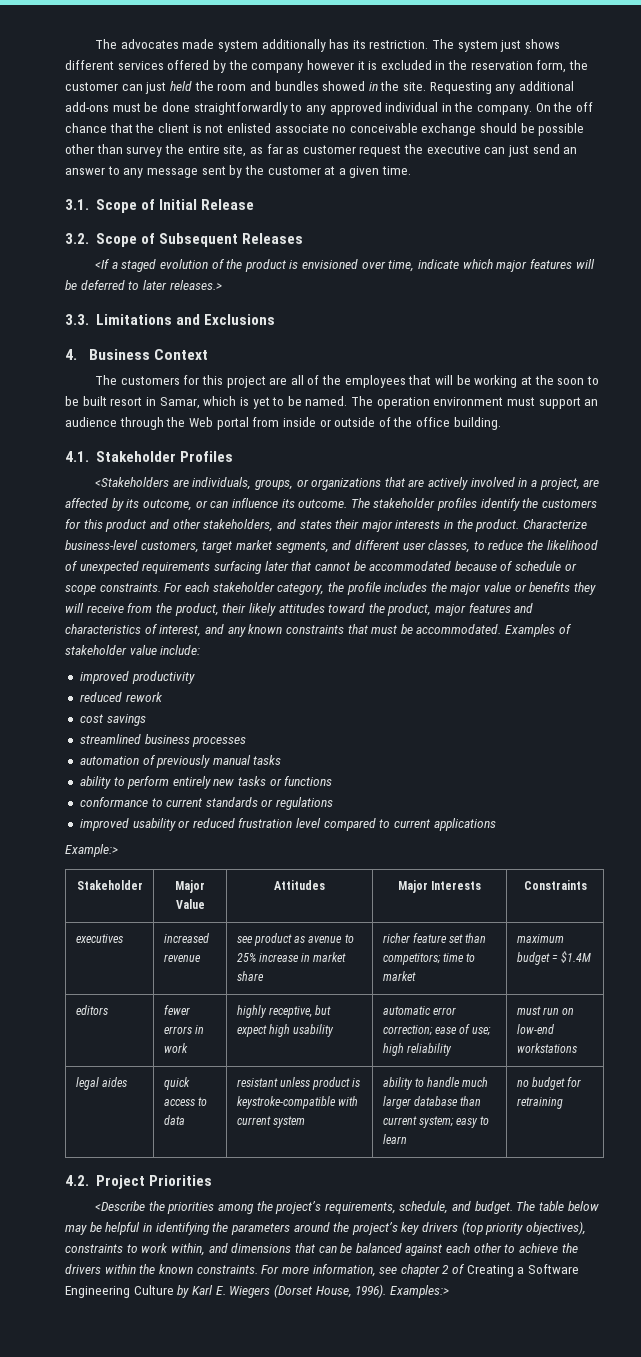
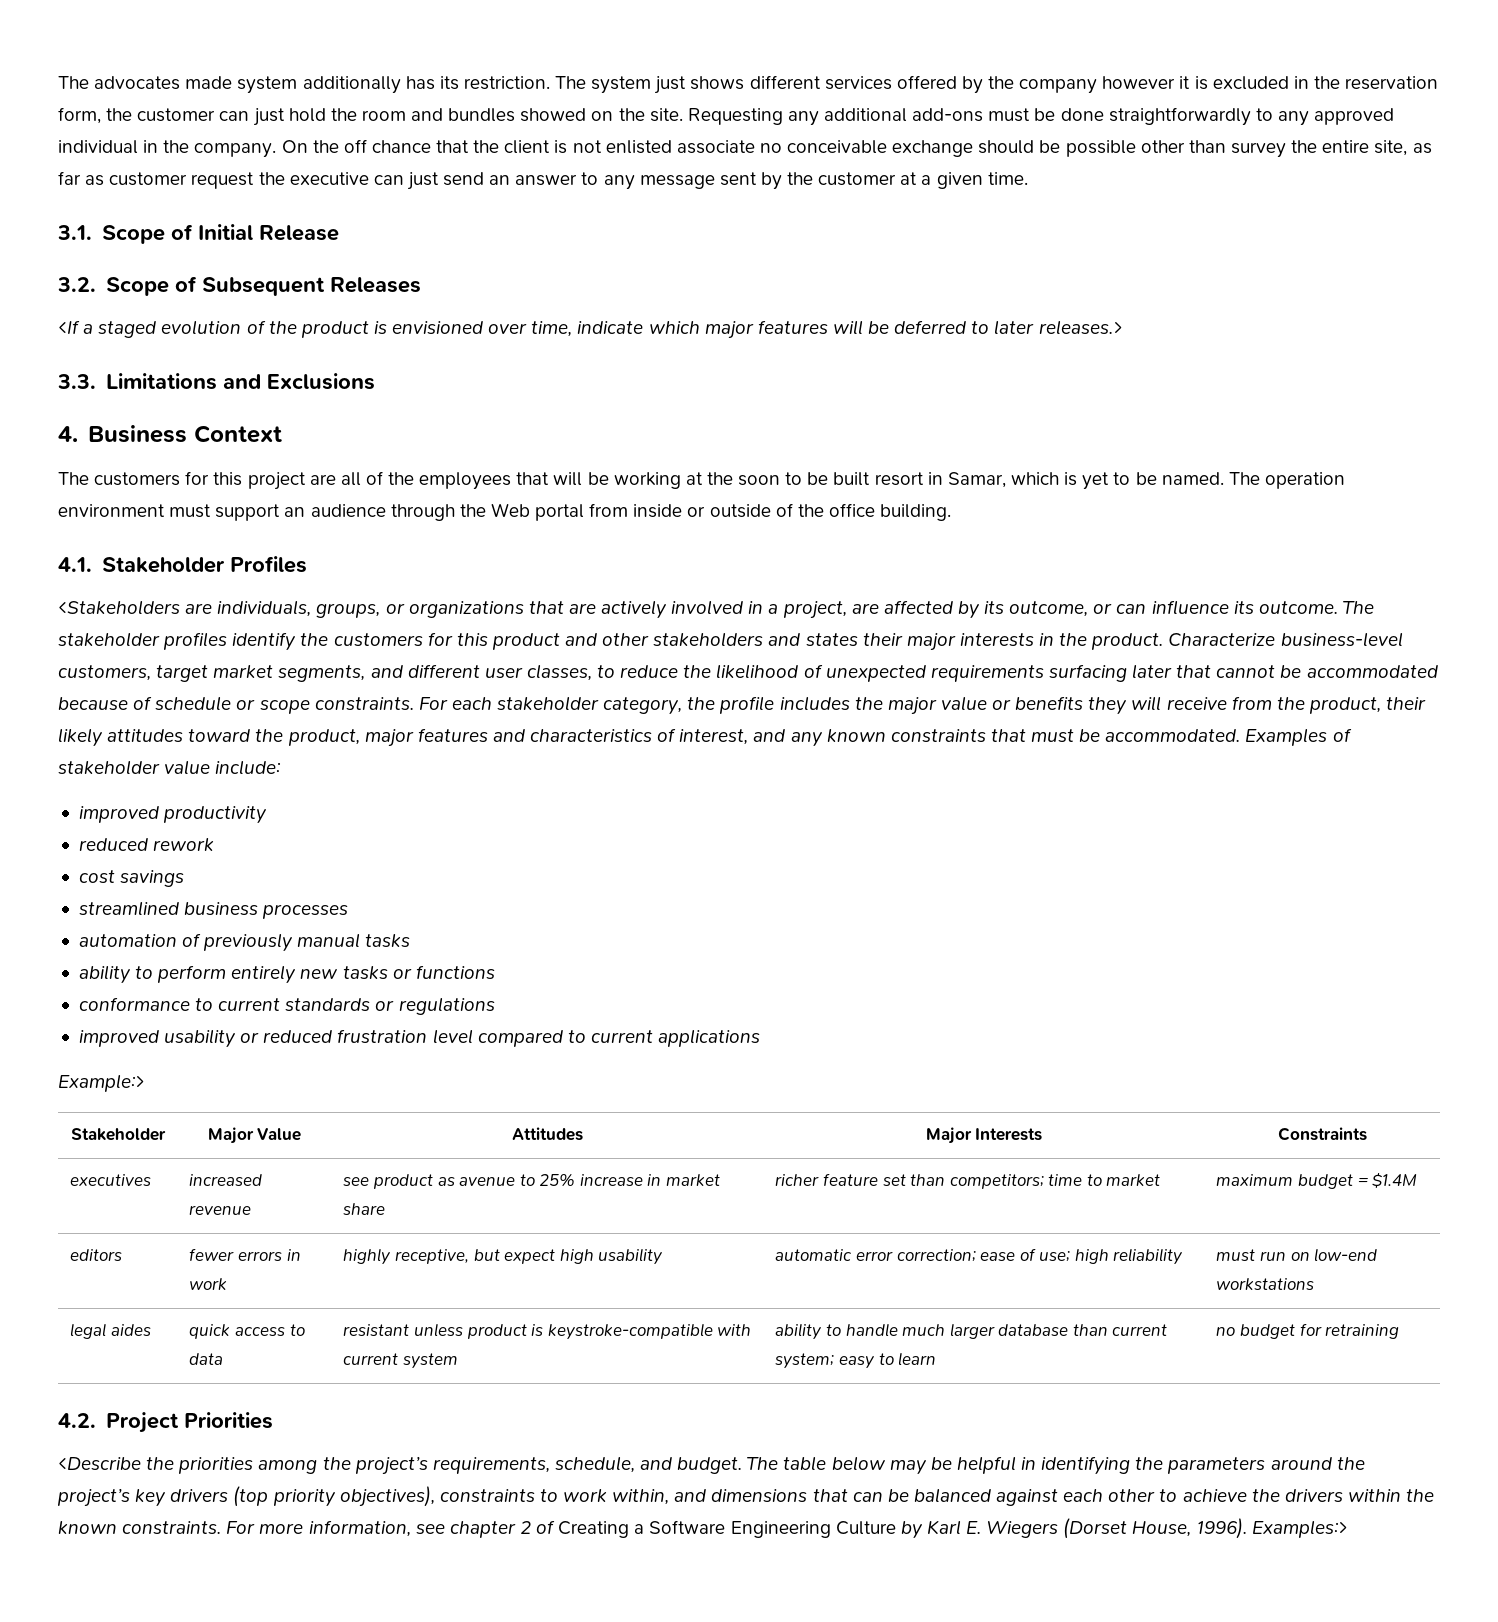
- The system just shows different services offered by the company however it is excluded in the reservation form, the customer can just held the room and bundles showed in the site.
+ The system just shows different services offered by the company however it is excluded in the reservation form, the customer can just hold the room and bundles showed on the site.
- The stakeholder profiles identify the customers for this product and other stakeholders, and states their major interests in the product.
+ The stakeholder profiles identify the customers for this product and other stakeholders and states their major interests in the product.

